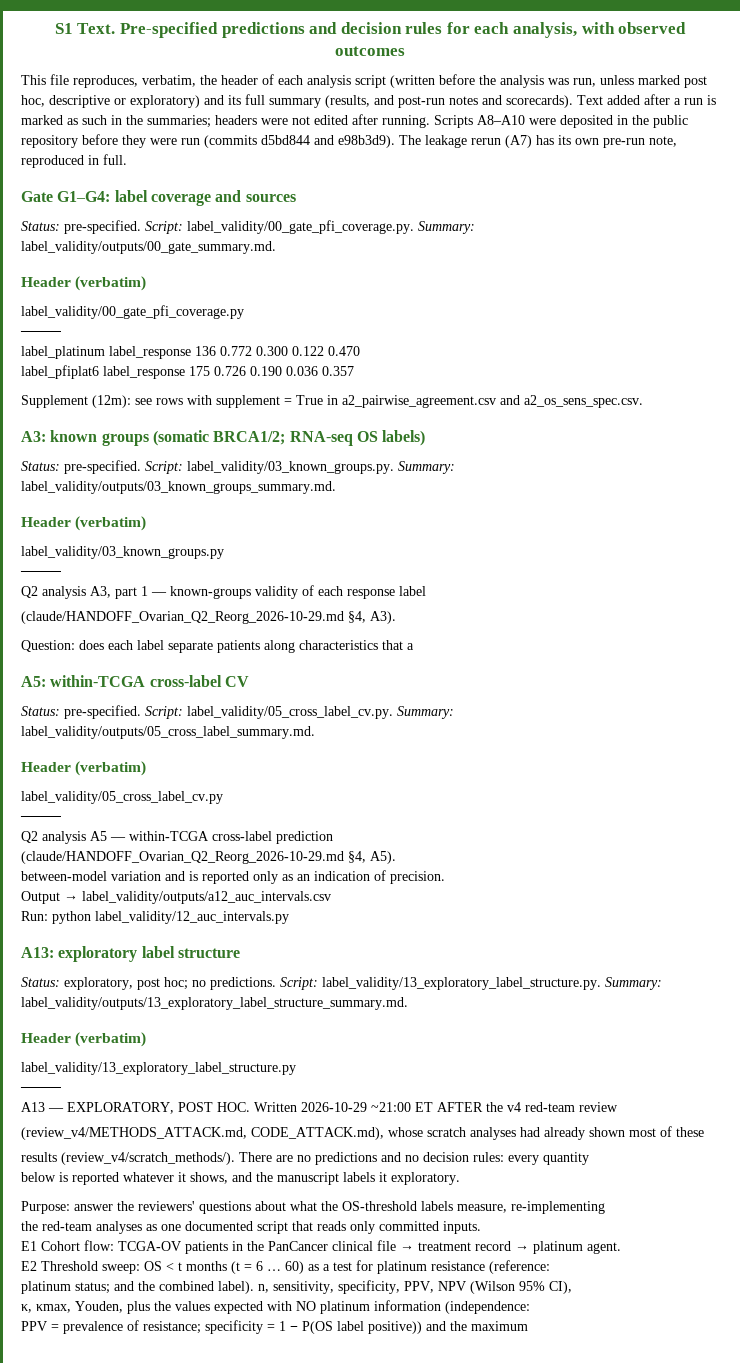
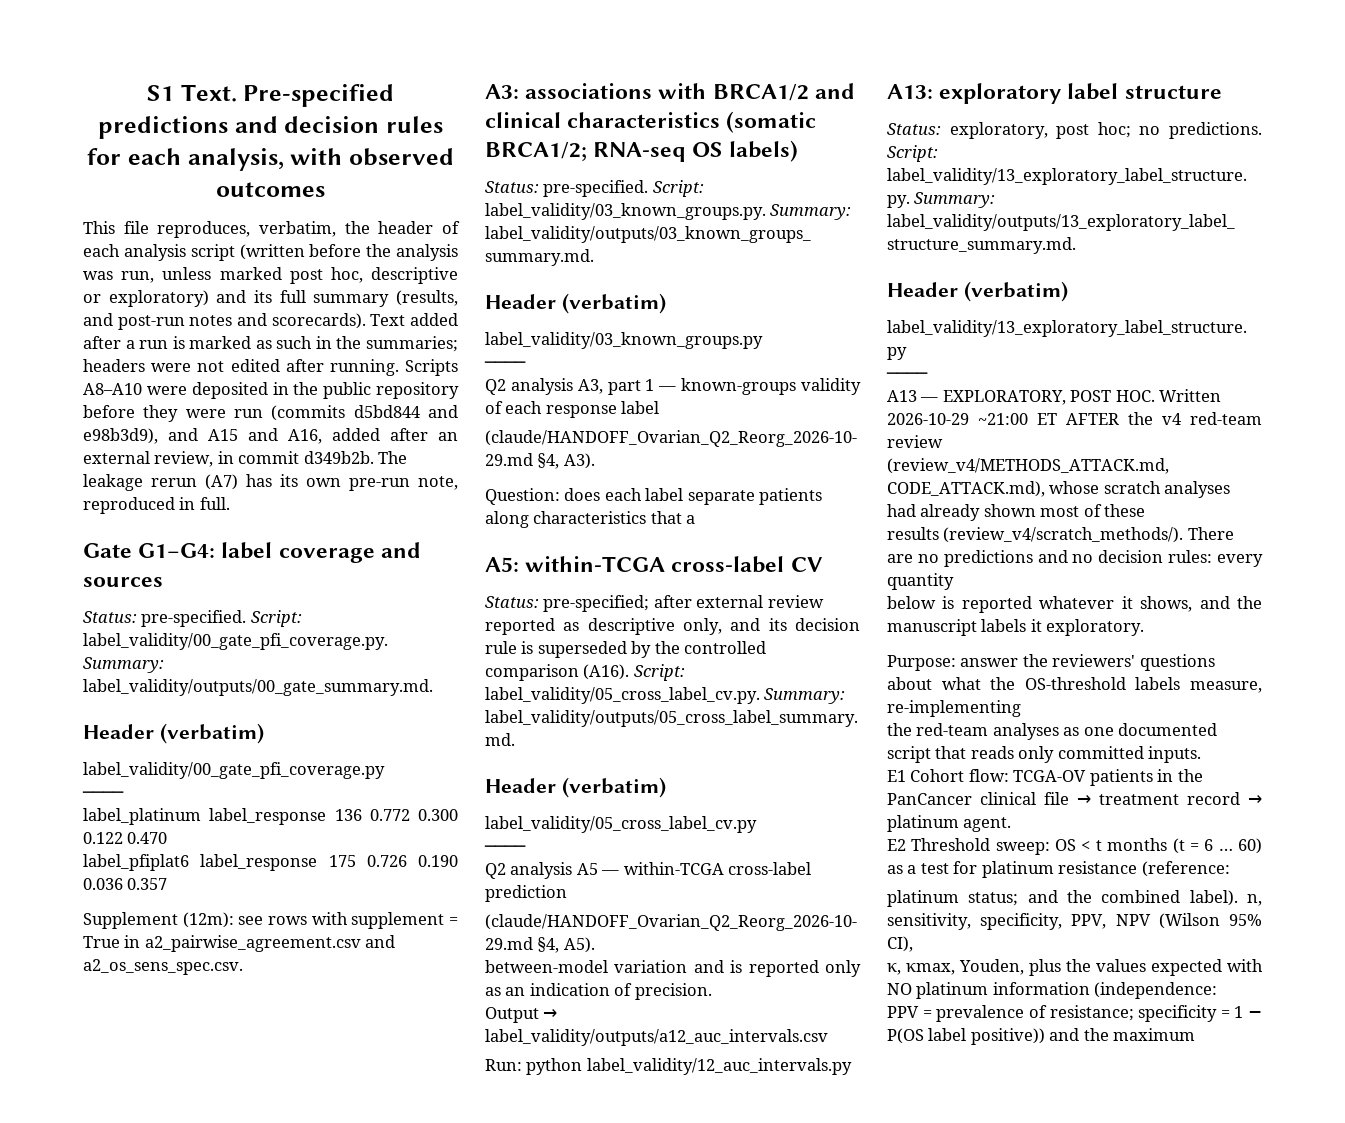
- Scripts A8–A10 were deposited in the public repository before they were run (commits d5bd844 and e98b3d9).
+ Scripts A8–A10 were deposited in the public repository before they were run (commits d5bd844 and e98b3d9), and A15 and A16, added after an external review, in commit d349b2b.
- A3: known groups (somatic BRCA1/2; RNA-seq OS labels)
+ A3: associations with BRCA1/2 and clinical characteristics (somatic BRCA1/2; RNA-seq OS labels)
  A5: within-TCGA cross-label CV
- Status: pre-specified.
+ Status: pre-specified; after external review reported as descriptive only, and its decision rule is superseded by the controlled comparison (A16).

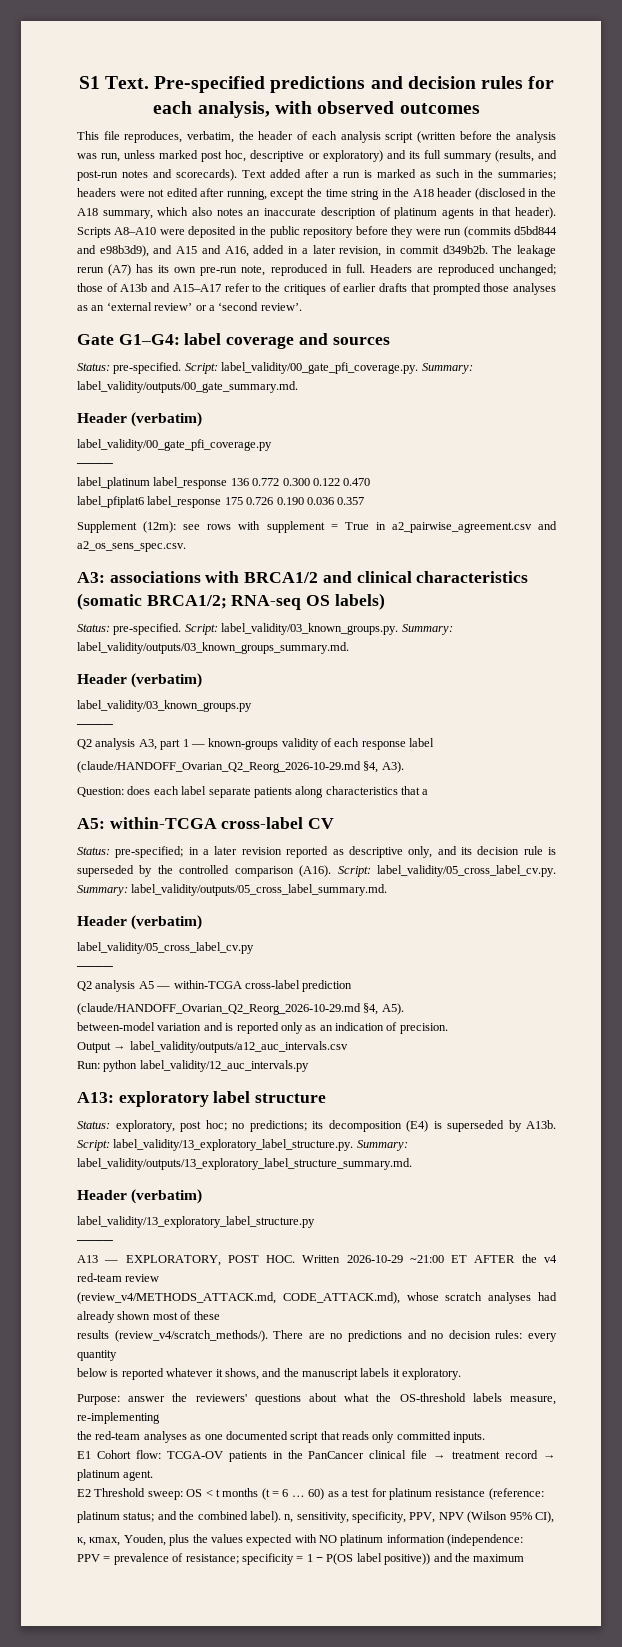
- Text added after a run is marked as such in the summaries; headers were not edited after running.
+ Text added after a run is marked as such in the summaries; headers were not edited after running, except the time string in the A18 header (disclosed in the A18 summary, which also notes an inaccurate description of platinum agents in that header).
- Scripts A8–A10 were deposited in the public repository before they were run (commits d5bd844 and e98b3d9), and A15 and A16, added after an external review, in commit d349b2b.
+ Scripts A8–A10 were deposited in the public repository before they were run (commits d5bd844 and e98b3d9), and A15 and A16, added in a later revision, in commit d349b2b.
+ Headers are reproduced unchanged; those of A13b and A15–A17 refer to the critiques of earlier drafts that prompted those analyses as an ‘external review’ or a ‘second review’.
- Status: pre-specified; after external review reported as descriptive only, and its decision rule is superseded by the controlled comparison (A16).
+ Status: pre-specified; in a later revision reported as descriptive only, and its decision rule is superseded by the controlled comparison (A16).
- Status: exploratory, post hoc; no predictions.
+ Status: exploratory, post hoc; no predictions; its decomposition (E4) is superseded by A13b.

